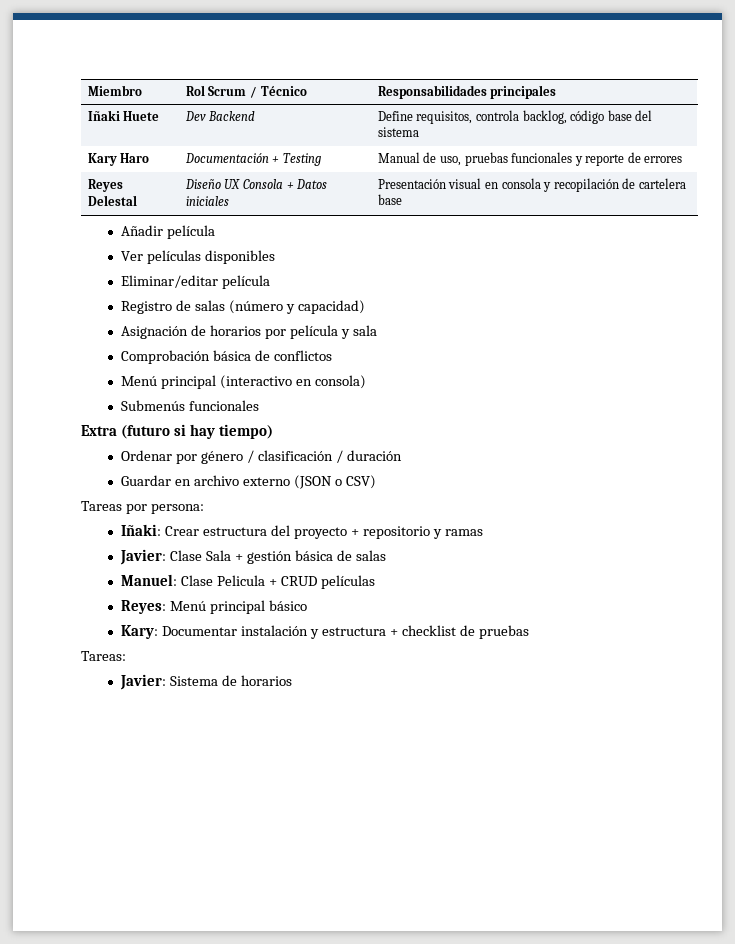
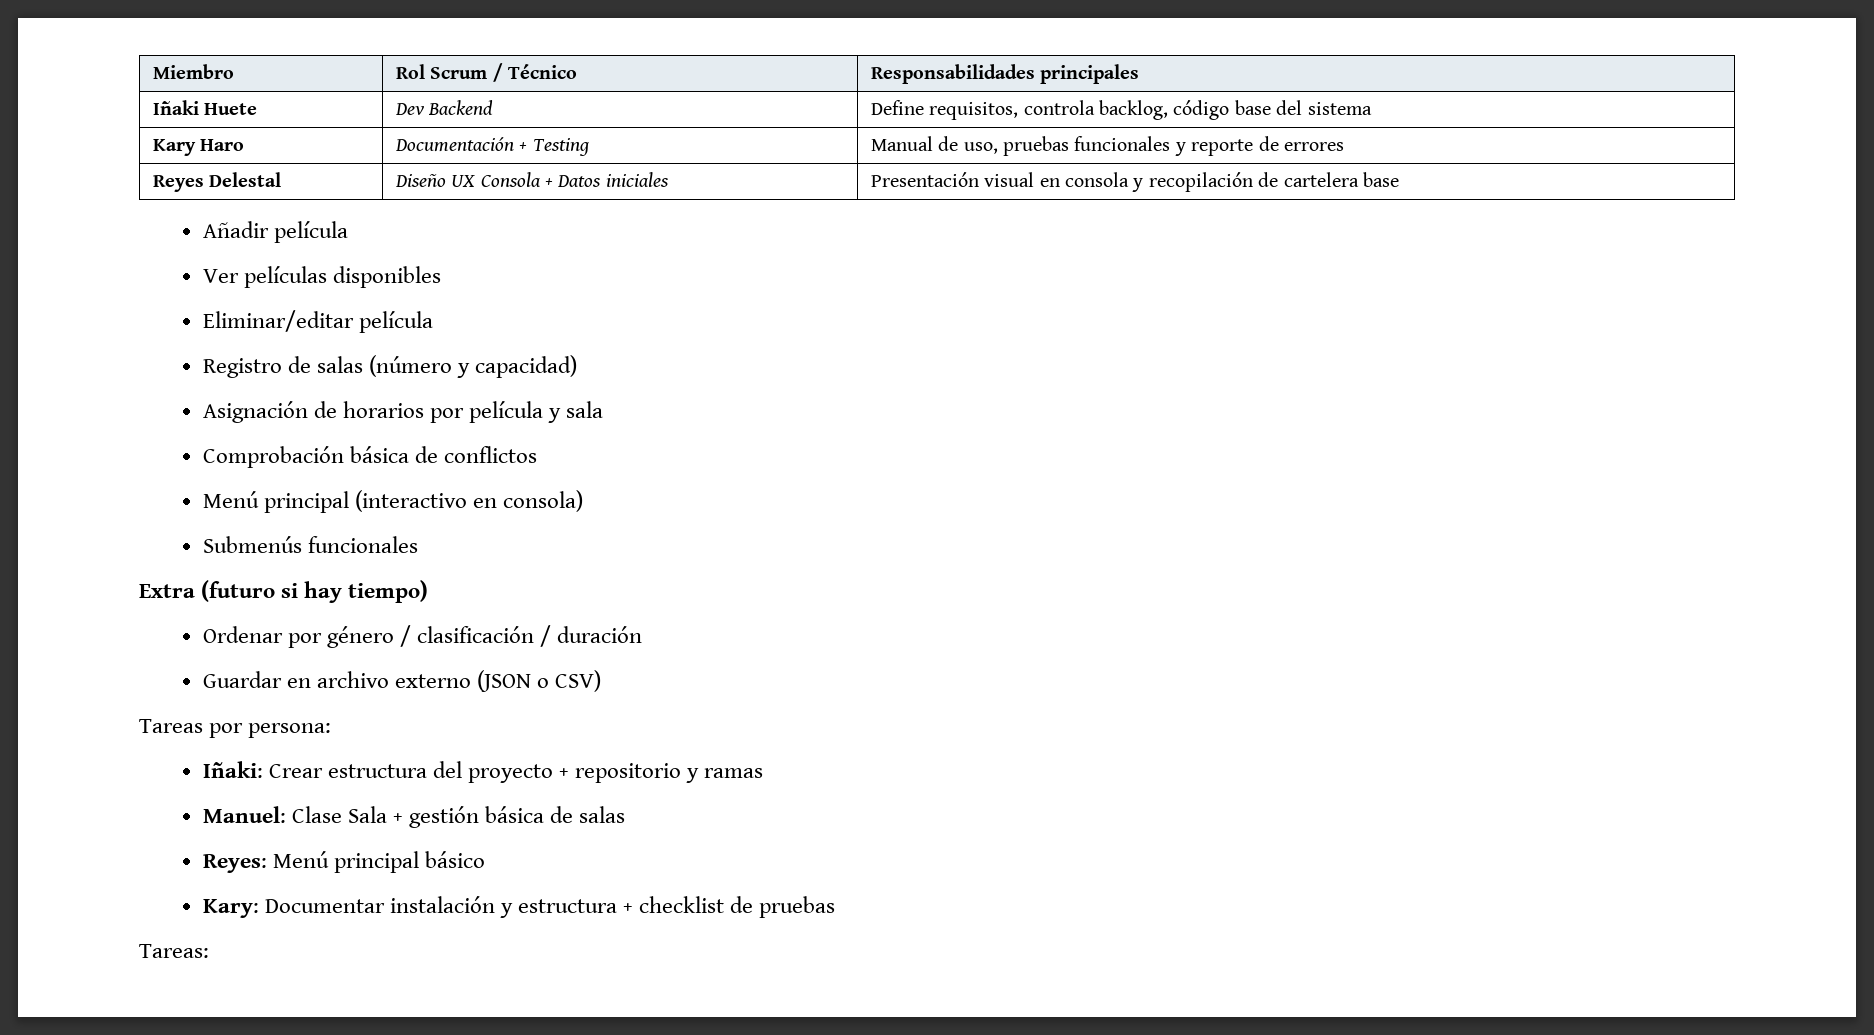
- Javier: Clase Sala + gestión básica de salas
+ Manuel: Clase Sala + gestión básica de salas
- Manuel: Clase Pelicula + CRUD películas
- Javier: Sistema de horarios

